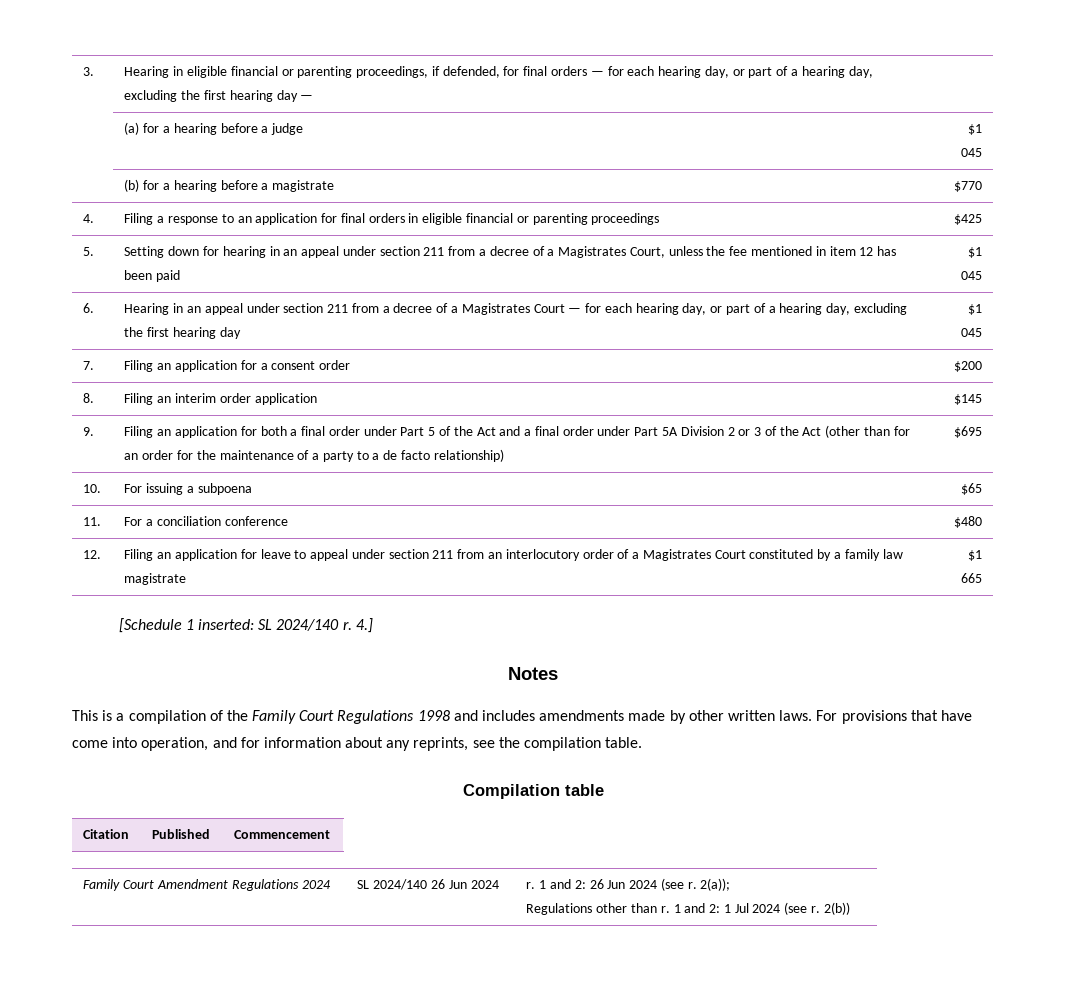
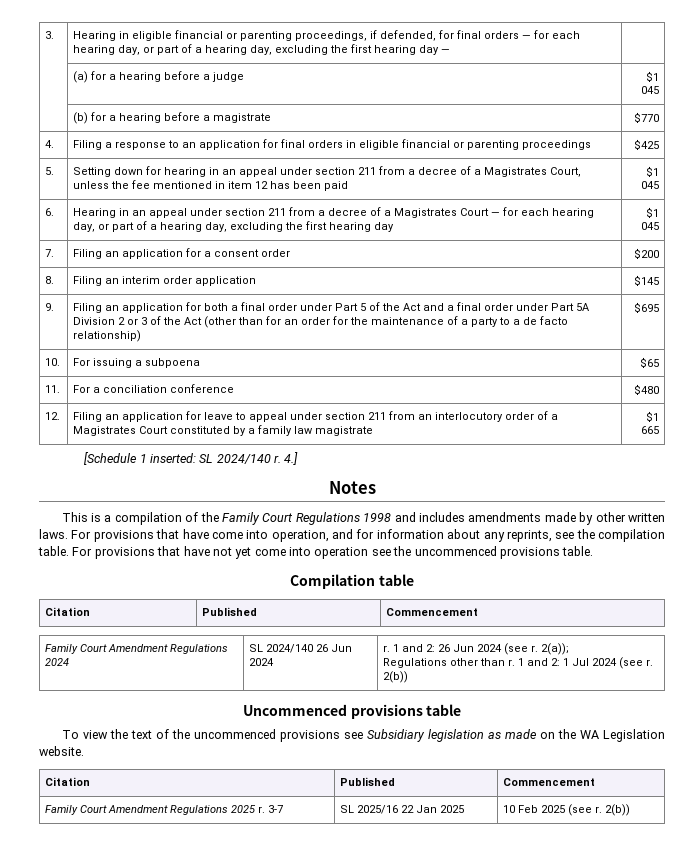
+ For provisions that have not yet come into operation see the uncommenced provisions table.
+ Uncommenced provisions table
+ To view the text of the uncommenced provisions see Subsidiary legislation as made on the WA Legislation website.
+ Citation | Published | Commencement
+ Family Court Amendment Regulations 2025 r. 3-7 | SL 2025/16 22 Jan 2025 | 10 Feb 2025 (see r. 2(b))

